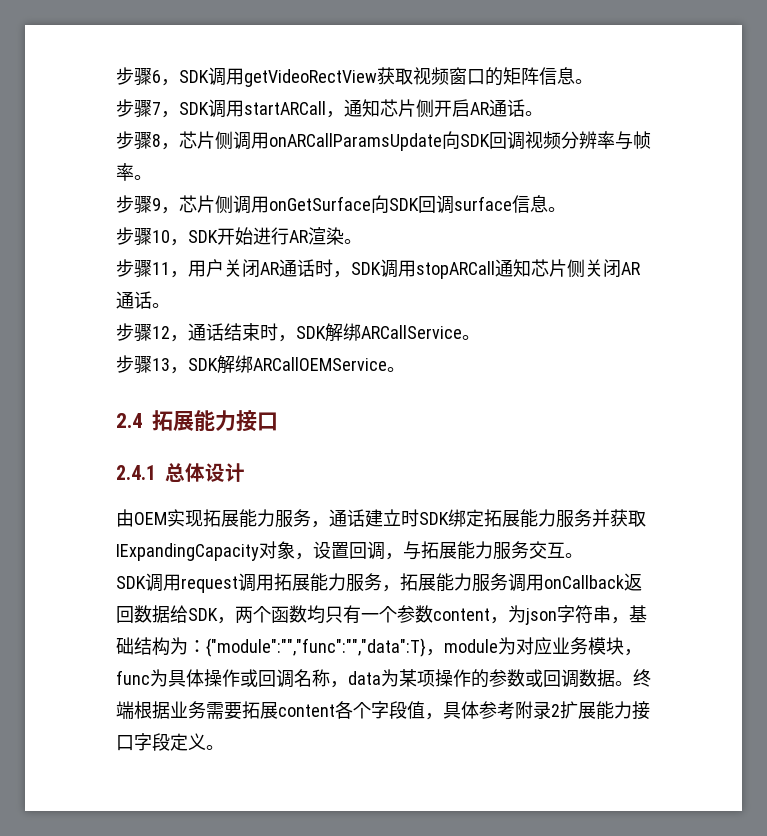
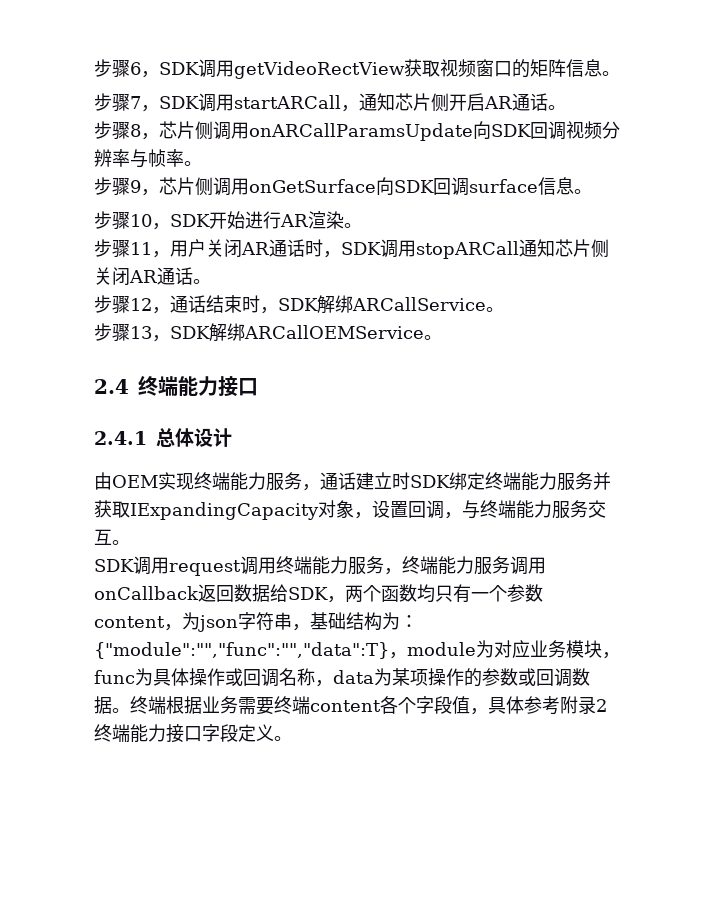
- 2.4拓展能力接口
+ 2.4终端能力接口
- 由OEM实现拓展能力服务，通话建立时SDK绑定拓展能力服务并获取IExpandingCapacity对象，设置回调，与拓展能力服务交互。
+ 由OEM实现终端能力服务，通话建立时SDK绑定终端能力服务并获取IExpandingCapacity对象，设置回调，与终端能力服务交互。
- SDK调用request调用拓展能力服务，拓展能力服务调用onCallback返回数据给SDK，两个函数均只有一个参数content，为json字符串，基础结构为：{"module":"","func":"","data":T}，module为对应业务模块，func为具体操作或回调名称，data为某项操作的参数或回调数据。
+ SDK调用request调用终端能力服务，终端能力服务调用onCallback返回数据给SDK，两个函数均只有一个参数content，为json字符串，基础结构为：{"module":"","func":"","data":T}，module为对应业务模块，func为具体操作或回调名称，data为某项操作的参数或回调数据。
- 终端根据业务需要拓展content各个字段值，具体参考附录2扩展能力接口字段定义。
+ 终端根据业务需要终端content各个字段值，具体参考附录2终端能力接口字段定义。

